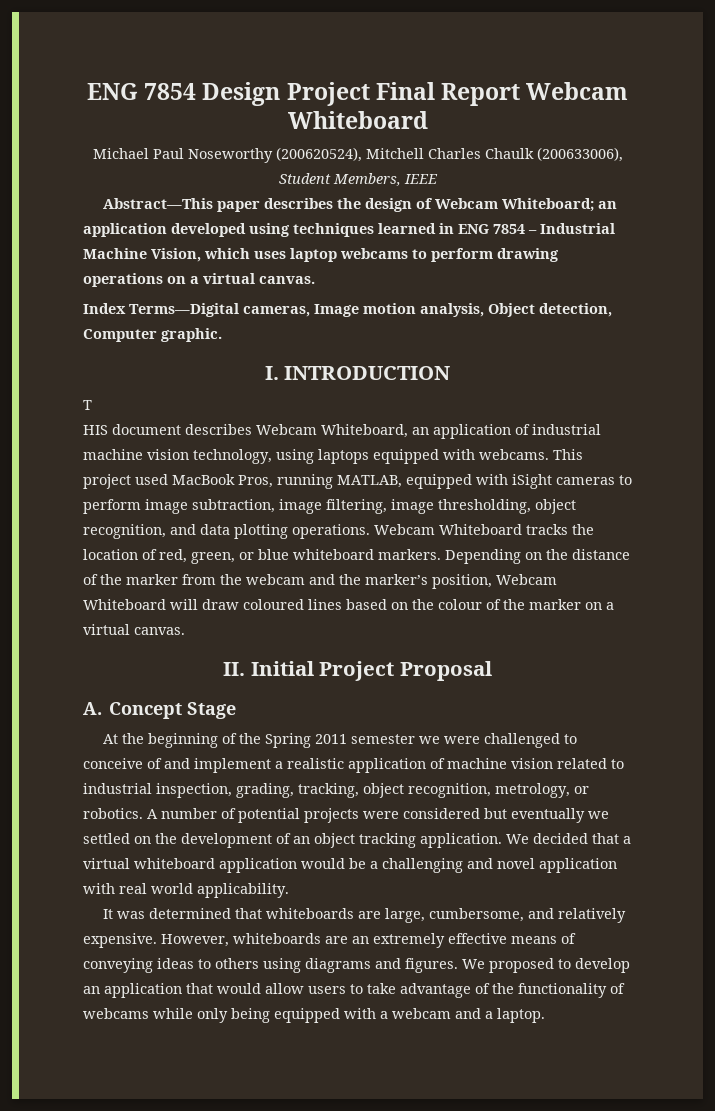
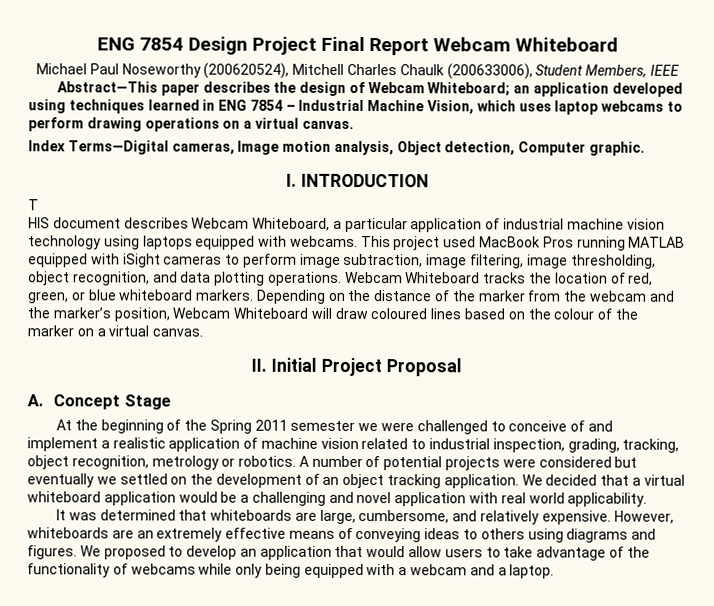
- HIS document describes Webcam Whiteboard, an application of industrial machine vision technology, using laptops equipped with webcams.
+ HIS document describes Webcam Whiteboard, a particular application of industrial machine vision technology using laptops equipped with webcams.
- This project used MacBook Pros, running MATLAB, equipped with iSight cameras to perform image subtraction, image filtering, image thresholding, object recognition, and data plotting operations.
+ This project used MacBook Pros running MATLAB equipped with iSight cameras to perform image subtraction, image filtering, image thresholding, object recognition, and data plotting operations.
- At the beginning of the Spring 2011 semester we were challenged to conceive of and implement a realistic application of machine vision related to industrial inspection, grading, tracking, object recognition, metrology, or robotics.
+ At the beginning of the Spring 2011 semester we were challenged to conceive of and implement a realistic application of machine vision related to industrial inspection, grading, tracking, object recognition, metrology or robotics.

